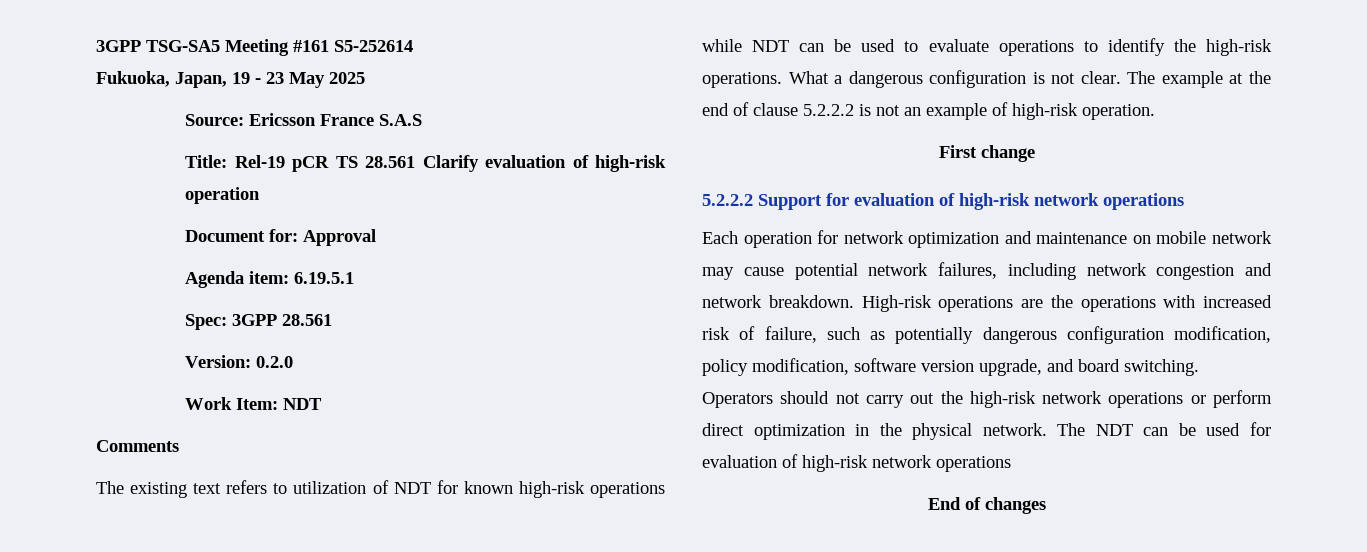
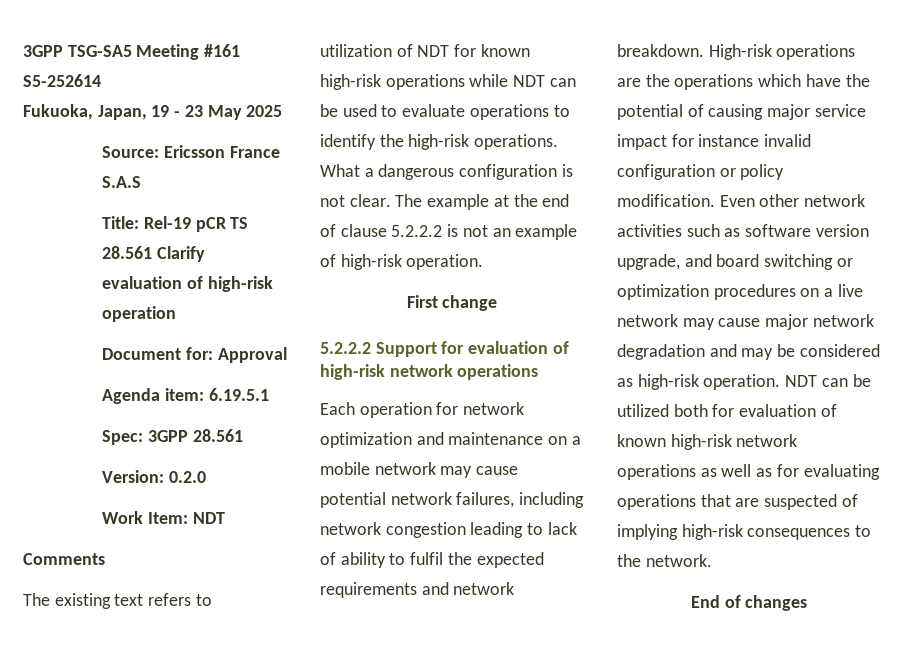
- Each operation for network optimization and maintenance on mobile network may cause potential network failures, including network congestion and network breakdown.
+ Each operation for network optimization and maintenance on a mobile network may cause potential network failures, including network congestion leading to lack of ability to fulfil the expected requirements and network breakdown.
- High-risk operations are the operations with increased risk of failure, such as potentially dangerous configuration modification, policy modification, software version upgrade, and board switching. Operators should not carry out the high-risk network operations or perform direct optimization in the physical network. The NDT can be used for evaluation of high-risk network operations
+ High-risk operations are the operations which have the potential of causing major service impact for instance invalid configuration or policy modification. Even other network activities such as software version upgrade, and board switching or optimization procedures on a live network may cause major network degradation and may be considered as high-risk operation. NDT can be utilized both for evaluation of known high-risk network operations as well as for evaluating operations that are suspected of implying high-risk consequences to the network.

